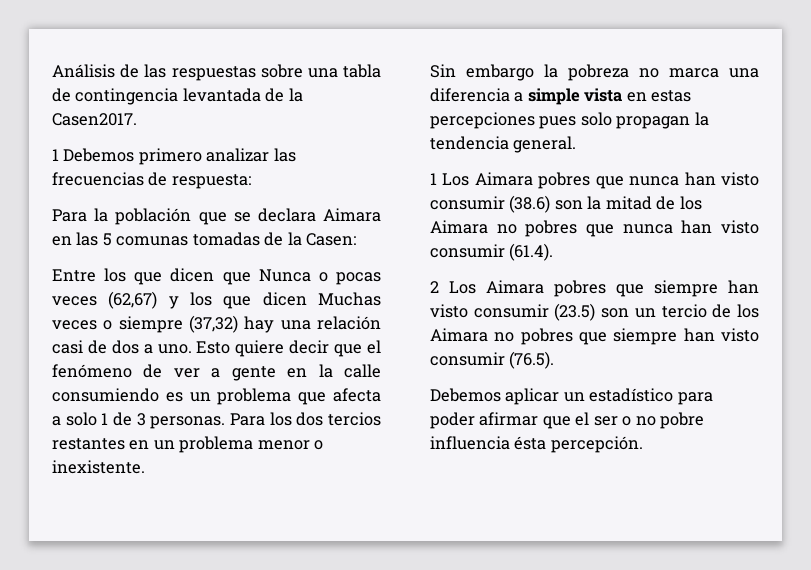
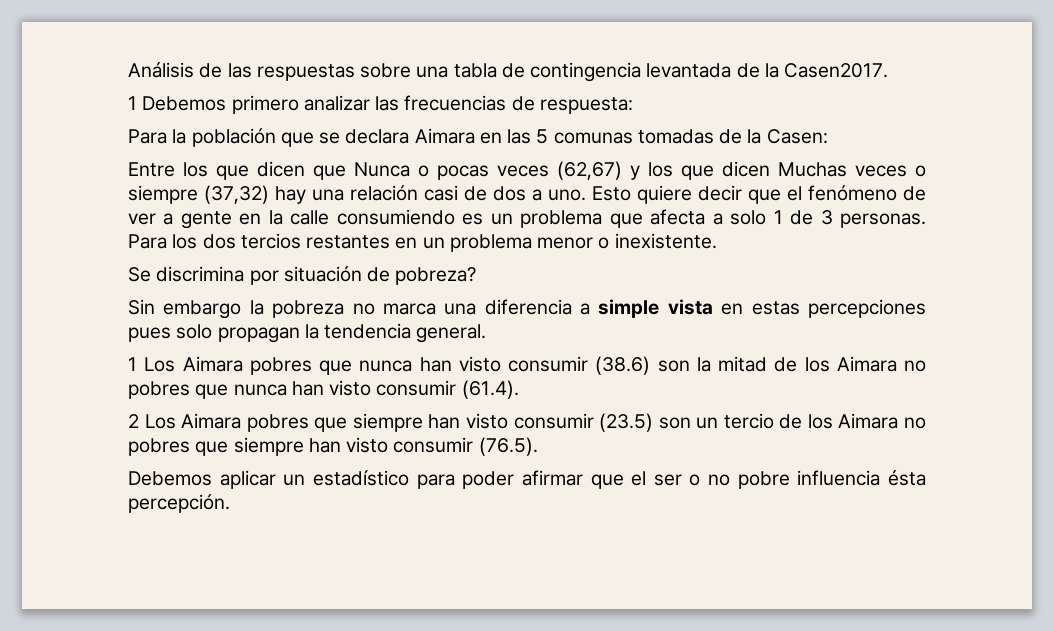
+ Se discrimina por situación de pobreza?

